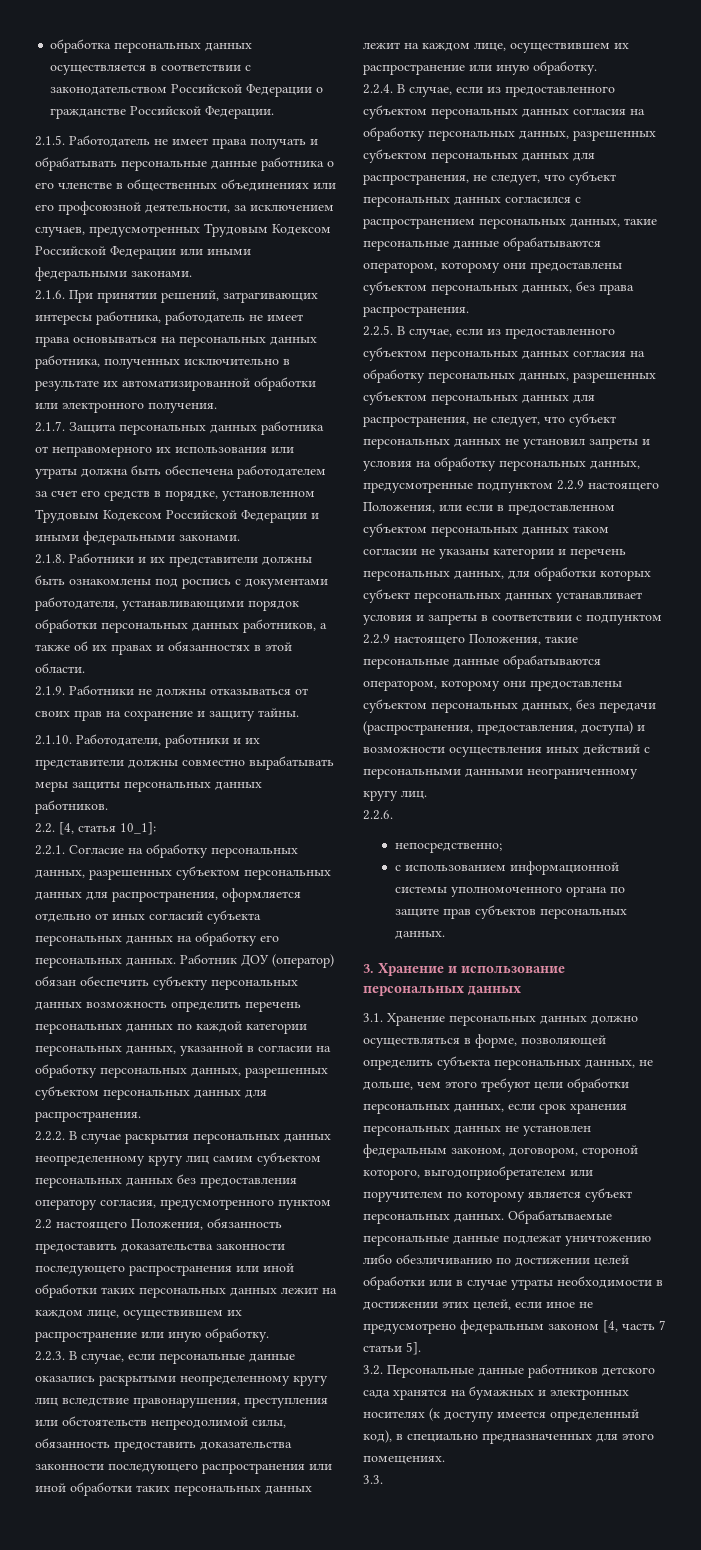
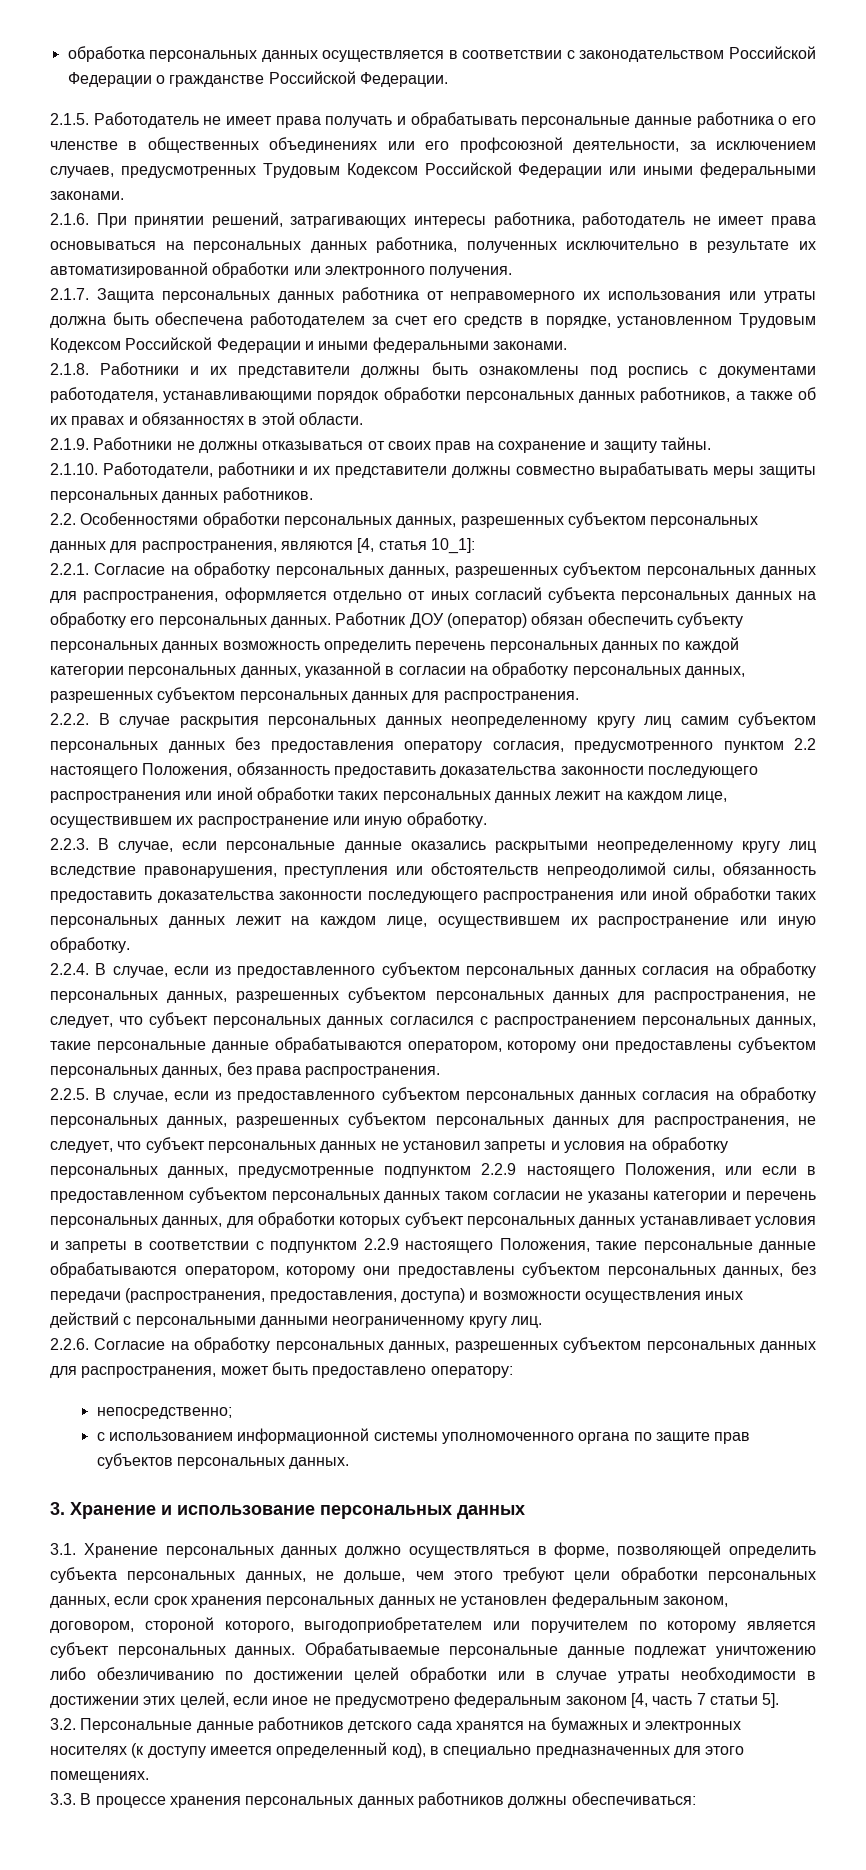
- 2.2. [4, статья 10_1]:
+ 2.2. Особенностями обработки персональных данных, разрешенных субъектом персональных данных для распространения, являются [4, статья 10_1]:
- 2.2.6.
+ 2.2.6. Согласие на обработку персональных данных, разрешенных субъектом персональных данных для распространения, может быть предоставлено оператору:
- 3.3.
+ 3.3. В процессе хранения персональных данных работников должны обеспечиваться:

